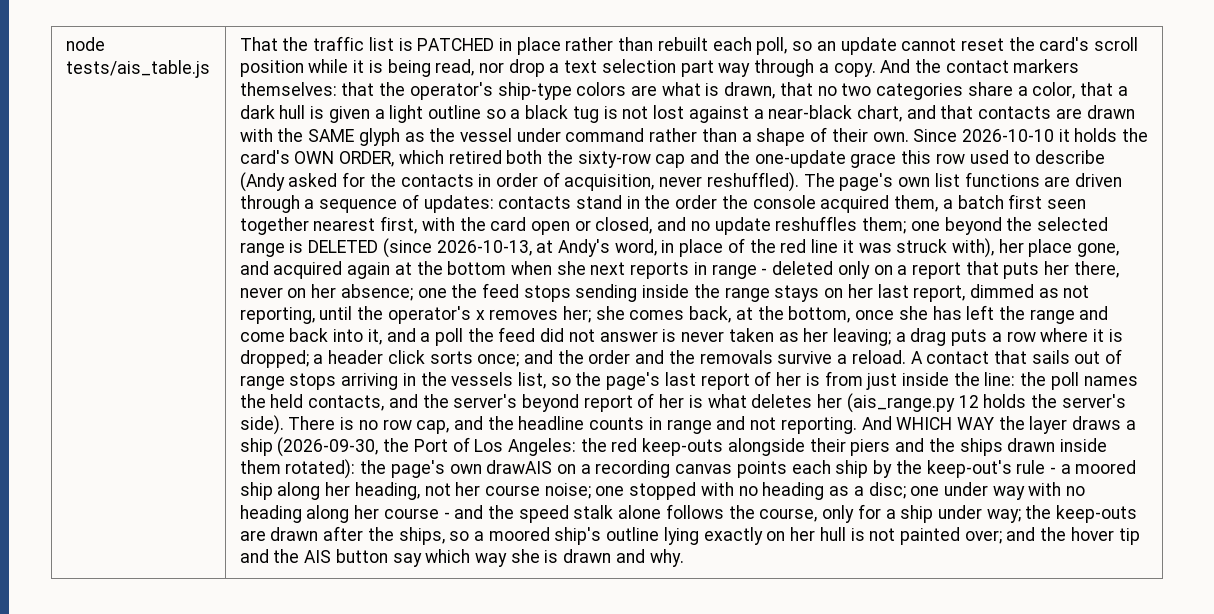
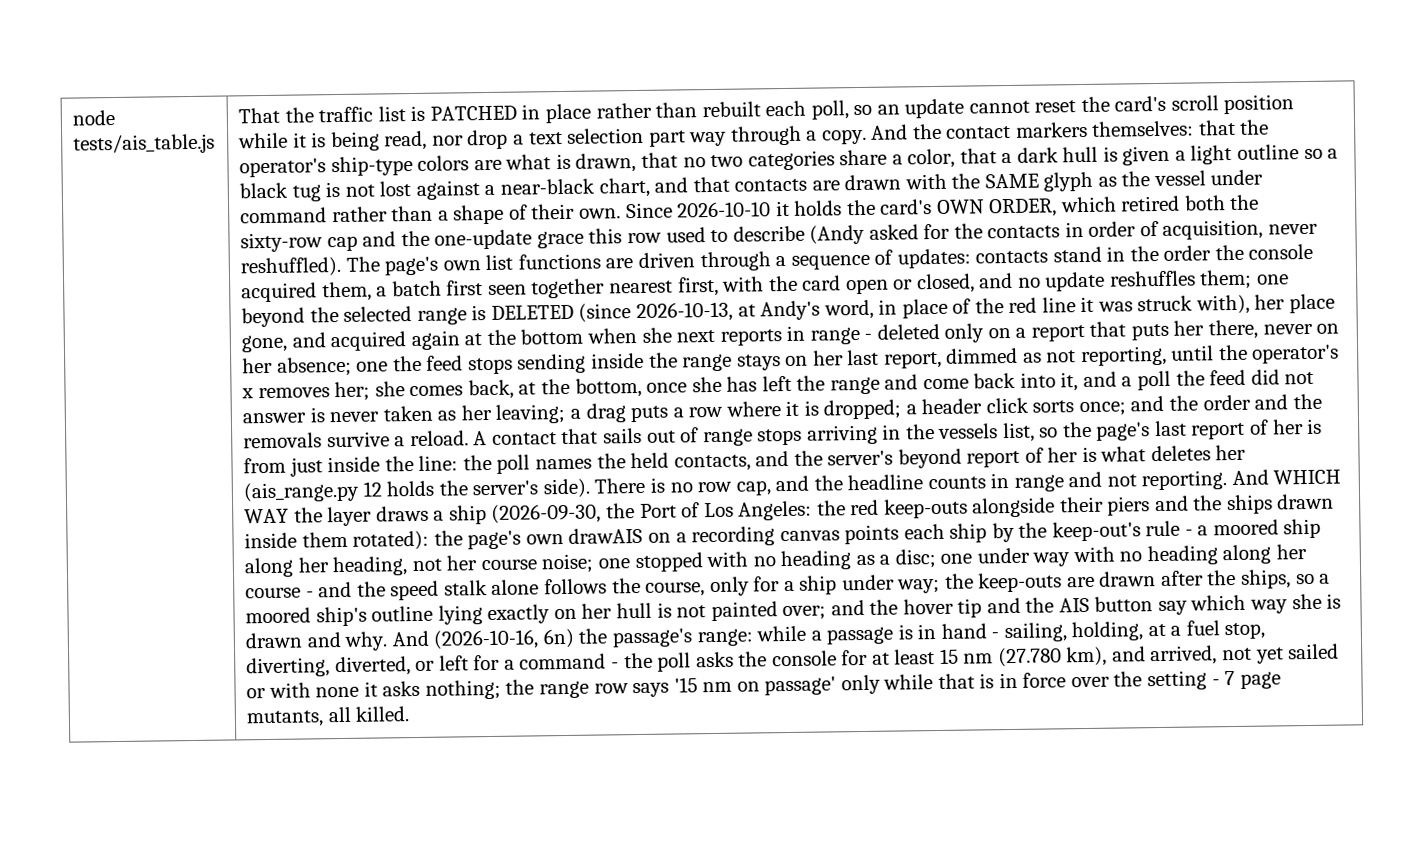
+ And (2026-10-16, 6n) the passage's range: while a passage is in hand - sailing, holding, at a fuel stop, diverting, diverted, or left for a command - the poll asks the console for at least 15 nm (27.780 km), and arrived, not yet sailed or with none it asks nothing; the range row says '15 nm on passage' only while that is in force over the setting - 7 page mutants, all killed.

